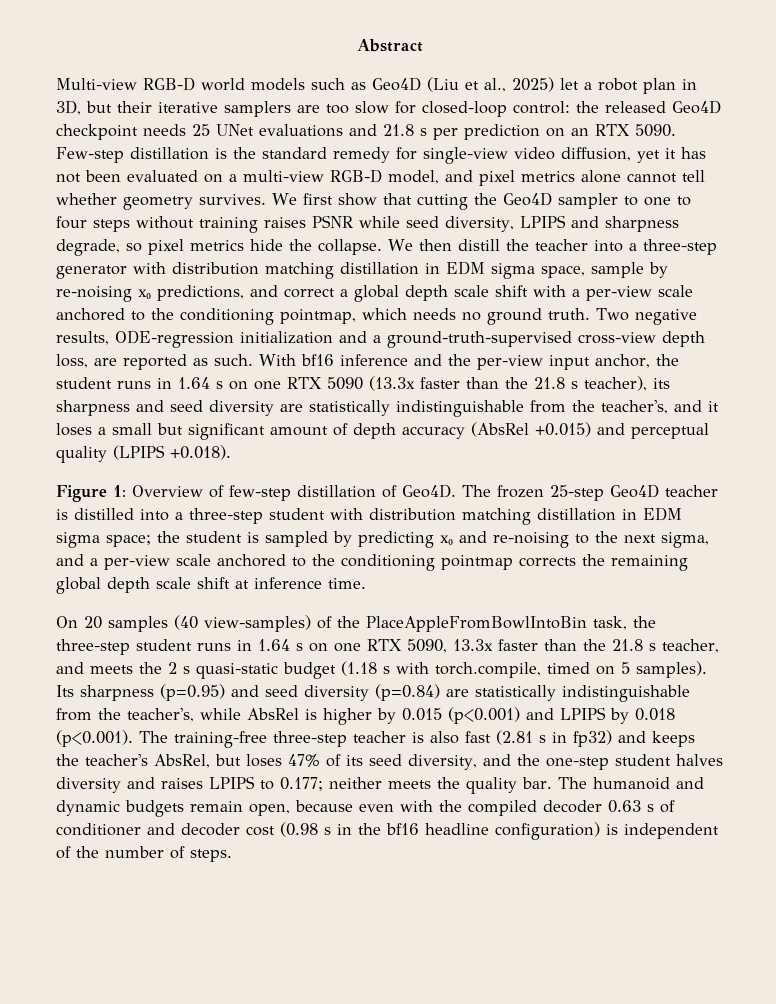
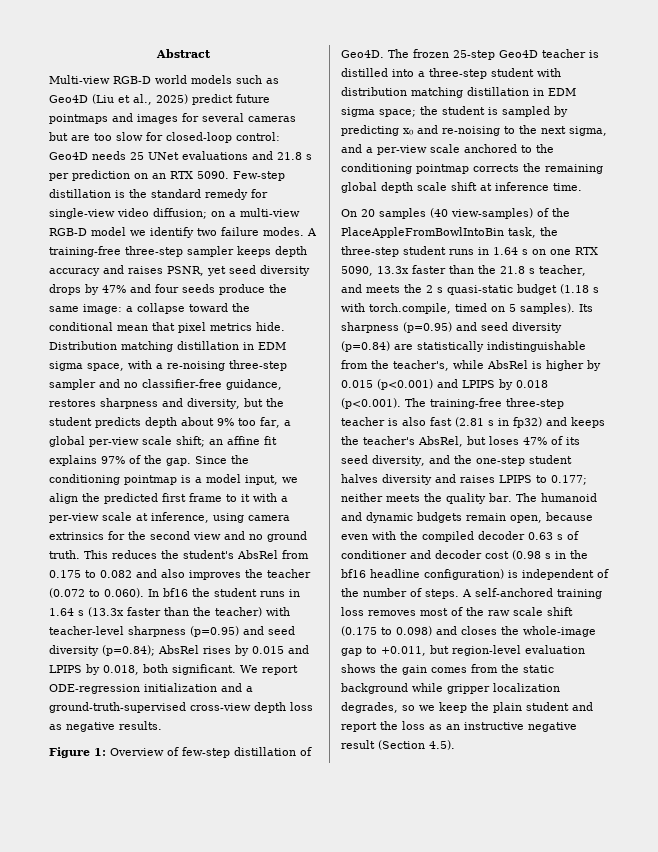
- Multi-view RGB-D world models such as Geo4D (Liu et al., 2025) let a robot plan in 3D, but their iterative samplers are too slow for closed-loop control: the released Geo4D checkpoint needs 25 UNet evaluations and 21.8 s per prediction on an RTX 5090.
+ Multi-view RGB-D world models such as Geo4D (Liu et al., 2025) predict future pointmaps and images for several cameras but are too slow for closed-loop control: Geo4D needs 25 UNet evaluations and 21.8 s per prediction on an RTX 5090.
- Few-step distillation is the standard remedy for single-view video diffusion, yet it has not been evaluated on a multi-view RGB-D model, and pixel metrics alone cannot tell whether geometry survives. We first show that cutting the Geo4D sampler to one to four steps without training raises PSNR while seed diversity, LPIPS and sharpness degrade, so pixel metrics hide the collapse. We then distill the teacher into a three-step generator with distribution matching distillation in EDM sigma space, sample by re-noising x₀ predictions, and correct a global depth scale shift with a per-view scale anchored to the conditioning pointmap, which needs no ground truth. Two negative results, ODE-regression initialization and a ground-truth-supervised cross-view depth loss, are reported as such. With bf16 inference and the per-view input anchor, the student runs in 1.64 s on one RTX 5090 (13.3x faster than the 21.8 s teacher), its sharpness and seed diversity are statistically indistinguishable from the teacher's, and it loses a small but significant amount of depth accuracy (AbsRel +0.015) and perceptual quality (LPIPS +0.018).
+ Few-step distillation is the standard remedy for single-view video diffusion; on a multi-view RGB-D model we identify two failure modes. A training-free three-step sampler keeps depth accuracy and raises PSNR, yet seed diversity drops by 47% and four seeds produce the same image: a collapse toward the conditional mean that pixel metrics hide. Distribution matching distillation in EDM sigma space, with a re-noising three-step sampler and no classifier-free guidance, restores sharpness and diversity, but the student predicts depth about 9% too far, a global per-view scale shift; an affine fit explains 97% of the gap. Since the conditioning pointmap is a model input, we align the predicted first frame to it with a per-view scale at inference, using camera extrinsics for the second view and no ground truth. This reduces the student's AbsRel from 0.175 to 0.082 and also improves the teacher (0.072 to 0.060). In bf16 the student runs in 1.64 s (13.3x faster than the teacher) with teacher-level sharpness (p=0.95) and seed diversity (p=0.84); AbsRel rises by 0.015 and LPIPS by 0.018, both significant. We report ODE-regression initialization and a ground-truth-supervised cross-view depth loss as negative results.
+ A self-anchored training loss removes most of the raw scale shift (0.175 to 0.098) and closes the whole-image gap to +0.011, but region-level evaluation shows the gain comes from the static background while gripper localization degrades, so we keep the plain student and report the loss as an instructive negative result (Section 4.5).

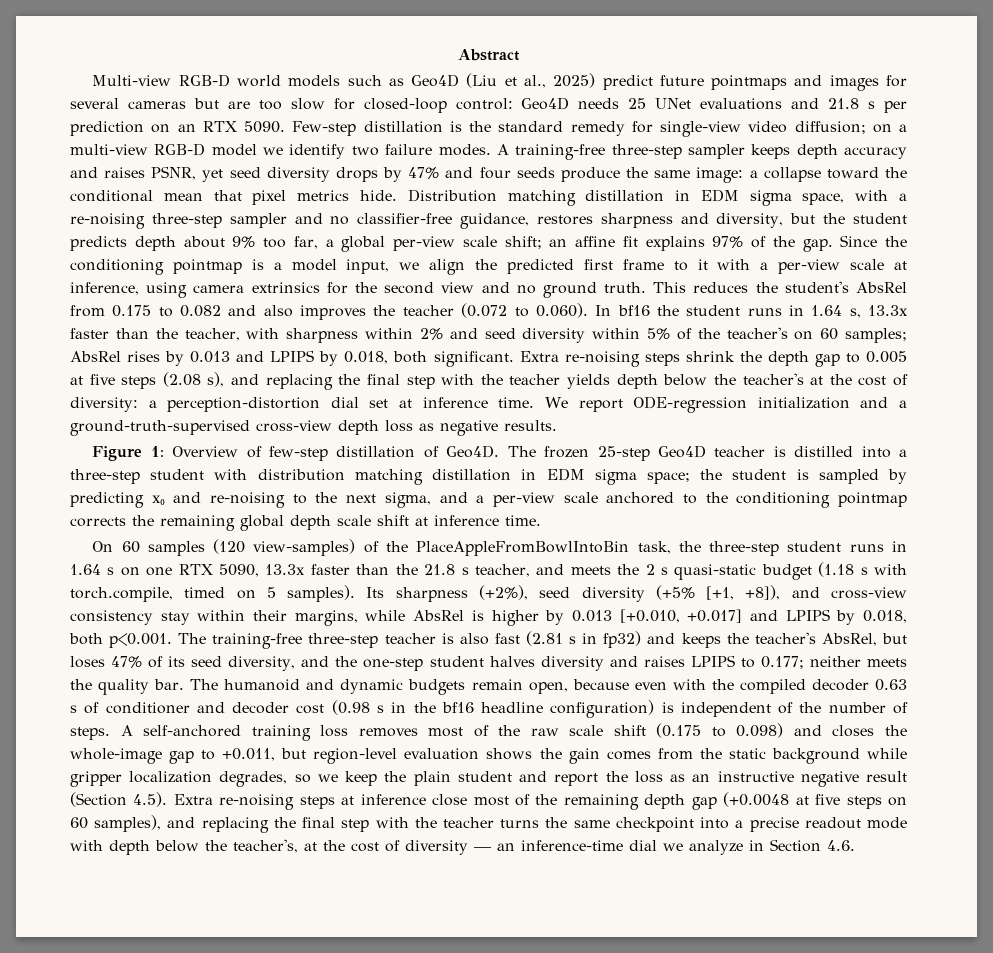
- This reduces the student's AbsRel from 0.175 to 0.082 and also improves the teacher (0.072 to 0.060). In bf16 the student runs in 1.64 s (13.3x faster than the teacher) with teacher-level sharpness (p=0.95) and seed diversity (p=0.84); AbsRel rises by 0.015 and LPIPS by 0.018, both significant.
+ This reduces the student's AbsRel from 0.175 to 0.082 and also improves the teacher (0.072 to 0.060). In bf16 the student runs in 1.64 s, 13.3x faster than the teacher, with sharpness within 2% and seed diversity within 5% of the teacher's on 60 samples; AbsRel rises by 0.013 and LPIPS by 0.018, both significant.
+ Extra re-noising steps shrink the depth gap to 0.005 at five steps (2.08 s), and replacing the final step with the teacher yields depth below the teacher's at the cost of diversity: a perception-distortion dial set at inference time.
- On 20 samples (40 view-samples) of the PlaceAppleFromBowlIntoBin task, the three-step student runs in 1.64 s on one RTX 5090, 13.3x faster than the 21.8 s teacher, and meets the 2 s quasi-static budget (1.18 s with torch.compile, timed on 5 samples).
+ On 60 samples (120 view-samples) of the PlaceAppleFromBowlIntoBin task, the three-step student runs in 1.64 s on one RTX 5090, 13.3x faster than the 21.8 s teacher, and meets the 2 s quasi-static budget (1.18 s with torch.compile, timed on 5 samples).
- Its sharpness (p=0.95) and seed diversity (p=0.84) are statistically indistinguishable from the teacher's, while AbsRel is higher by 0.015 (p<0.001) and LPIPS by 0.018 (p<0.001). The training-free three-step teacher is also fast (2.81 s in fp32) and keeps the teacher's AbsRel, but loses 47% of its seed diversity, and the one-step student halves diversity and raises LPIPS to 0.177; neither meets the quality bar.
+ Its sharpness (+2%), seed diversity (+5% [+1, +8]), and cross-view consistency stay within their margins, while AbsRel is higher by 0.013 [+0.010, +0.017] and LPIPS by 0.018, both p<0.001. The training-free three-step teacher is also fast (2.81 s in fp32) and keeps the teacher's AbsRel, but loses 47% of its seed diversity, and the one-step student halves diversity and raises LPIPS to 0.177; neither meets the quality bar.
- A self-anchored training loss removes most of the raw scale shift (0.175 to 0.098) and closes the whole-image gap to +0.011, but region-level evaluation shows the gain comes from the static background while gripper localization degrades, so we keep the plain student and report the loss as an instructive negative result (Section 4.5).
+ A self-anchored training loss removes most of the raw scale shift (0.175 to 0.098) and closes the whole-image gap to +0.011, but region-level evaluation shows the gain comes from the static background while gripper localization degrades, so we keep the plain student and report the loss as an instructive negative result (Section 4.5). Extra re-noising steps at inference close most of the remaining depth gap (+0.0048 at five steps on 60 samples), and replacing the final step with the teacher turns the same checkpoint into a precise readout mode with depth below the teacher's, at the cost of diversity — an inference-time dial we analyze in Section 4.6.

